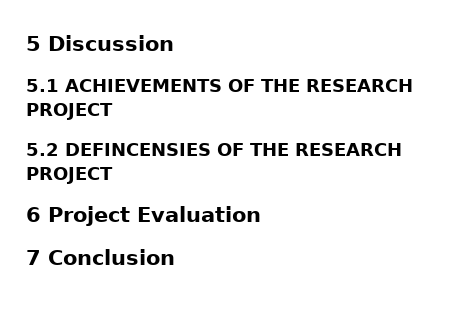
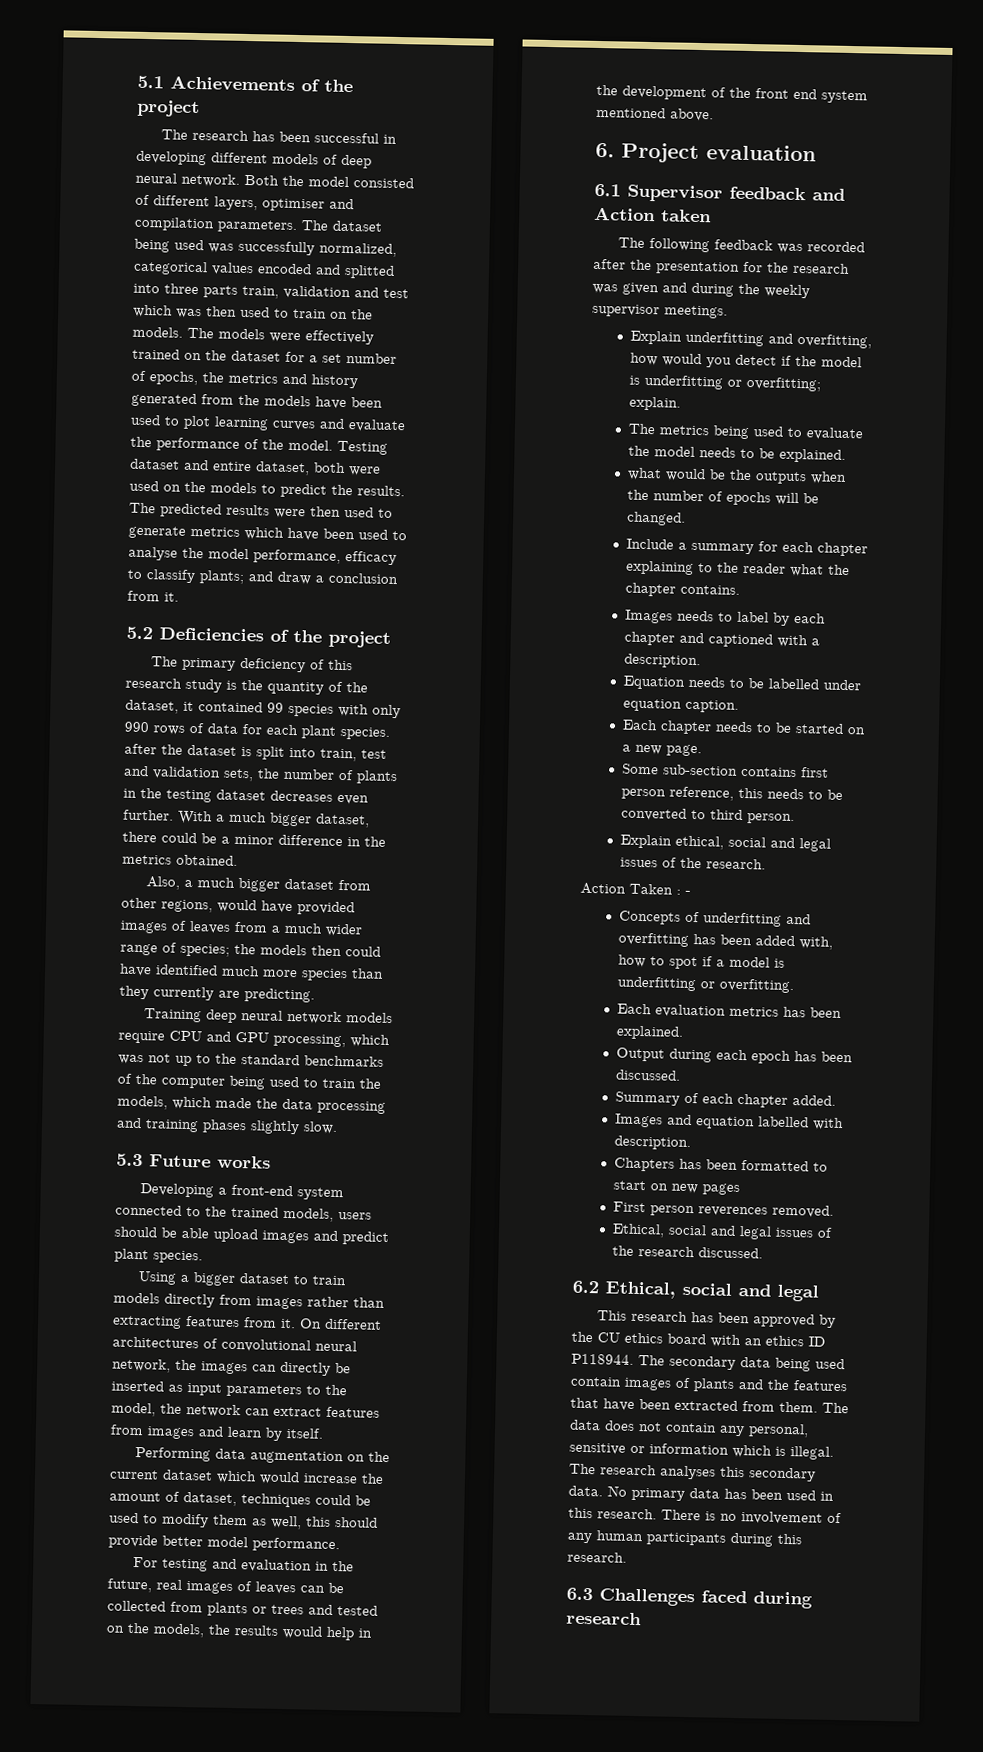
- 5 Discussion
- 5.1 ACHIEVEMENTS OF THE RESEARCH PROJECT
- 5.2 DEFINCENSIES OF THE RESEARCH PROJECT
- 6 Project Evaluation
- 7 Conclusion
+ 5.1 Achievements of the project
+ The research has been successful in developing different models of deep neural network. Both the model consisted of different layers, optimiser and compilation parameters. The dataset being used was successfully normalized, categorical values encoded and splitted into three parts train, validation and test which was then used to train on the models. The models were effectively trained on the dataset for a set number of epochs, the metrics and history generated from the models have been used to plot learning curves and evaluate the performance of the model. Testing dataset and entire dataset, both were used on the models to predict the results. The predicted results were then used to generate metrics which have been used to analyse the model performance, efficacy to classify plants; and draw a conclusion from it.
+ 5.2 Deficiencies of the project
+ The primary deficiency of this research study is the quantity of the dataset, it contained 99 species with only 990 rows of data for each plant species. after the dataset is split into train, test and validation sets, the number of plants in the testing dataset decreases even further. With a much bigger dataset, there could be a minor difference in the metrics obtained.
+ Also, a much bigger dataset from other regions, would have provided images of leaves from a much wider range of species; the models then could have identified much more species than they currently are predicting.
+ Training deep neural network models require CPU and GPU processing, which was not up to the standard benchmarks of the computer being used to train the models, which made the data processing and training phases slightly slow.
+ 5.3 Future works
+ Developing a front-end system connected to the trained models, users should be able upload images and predict plant species.
+ Using a bigger dataset to train models directly from images rather than extracting features from it. On different architectures of convolutional neural network, the images can directly be inserted as input parameters to the model, the network can extract features from images and learn by itself.
+ Performing data augmentation on the current dataset which would increase the amount of dataset, techniques could be used to modify them as well, this should provide better model performance.
+ For testing and evaluation in the future, real images of leaves can be collected from plants or trees and tested on the models, the results would help in the development of the front end system mentioned above.
+ 6. Project evaluation
+ 6.1 Supervisor feedback and Action taken
+ The following feedback was recorded after the presentation for the research was given and during the weekly supervisor meetings.
+ Explain underfitting and overfitting, how would you detect if the model is underfitting or overfitting; explain.
+ The metrics being used to evaluate the model needs to be explained.
+ what would be the outputs when the number of epochs will be changed.
+ Include a summary for each chapter explaining to the reader what the chapter contains.
+ Images needs to label by each chapter and captioned with a description.
+ Equation needs to be labelled under equation caption.
+ Each chapter needs to be started on a new page.
+ Some sub-section contains first person reference, this needs to be converted to third person.
+ Explain ethical, social and legal issues of the research.
+ Action Taken : -
+ Concepts of underfitting and overfitting has been added with, how to spot if a model is underfitting or overfitting.
+ Each evaluation metrics has been explained.
+ Output during each epoch has been discussed.
+ Summary of each chapter added.
+ Images and equation labelled with description.
+ Chapters has been formatted to start on new pages
+ First person reverences removed.
+ Ethical, social and legal issues of the research discussed.
+ 6.2 Ethical, social and legal
+ This research has been approved by the CU ethics board with an ethics ID P118944. The secondary data being used contain images of plants and the features that have been extracted from them. The data does not contain any personal, sensitive or information which is illegal. The research analyses this secondary data. No primary data has been used in this research. There is no involvement of any human participants during this research.
+ 6.3 Challenges faced during research

